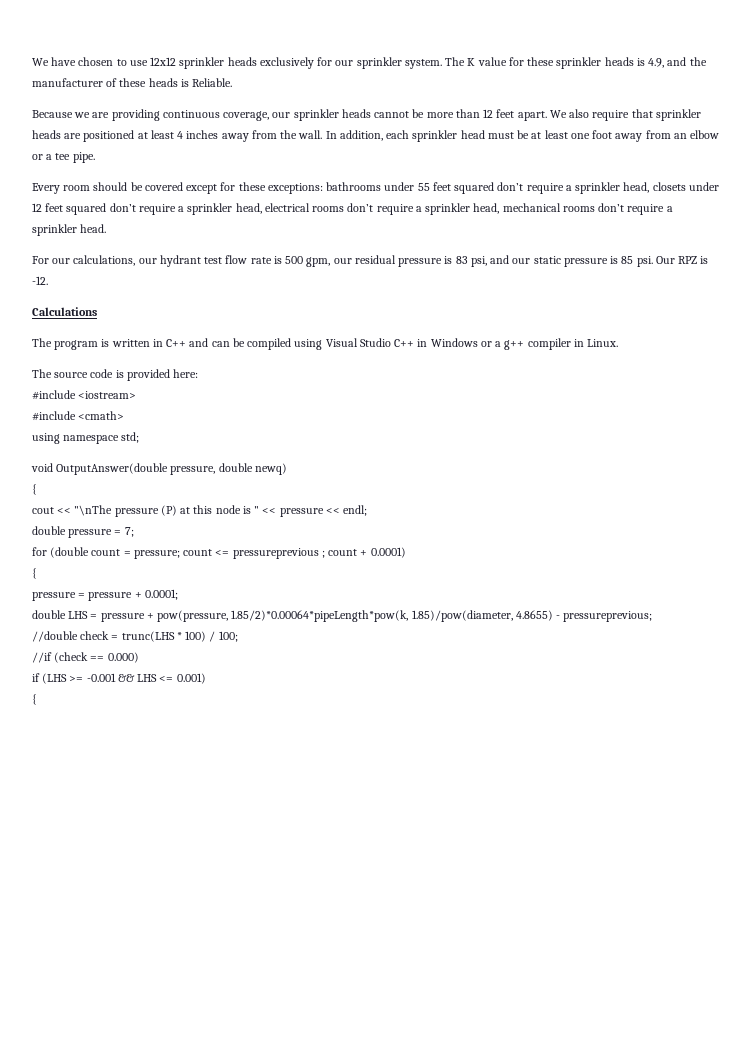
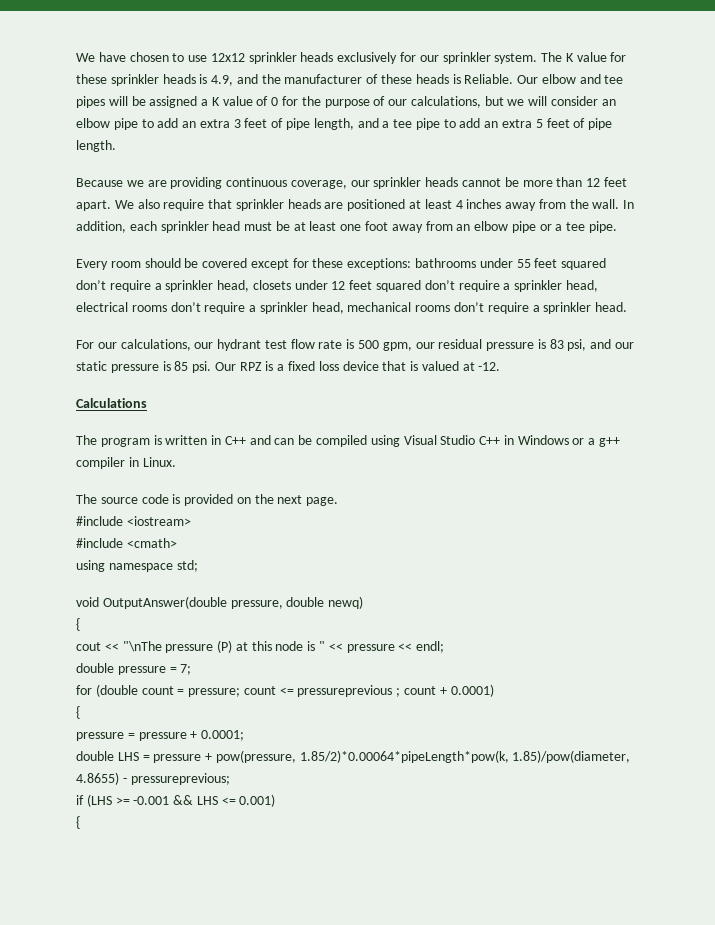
+ Our elbow and tee pipes will be assigned a K value of 0 for the purpose of our calculations, but we will consider an elbow pipe to add an extra 3 feet of pipe length, and a tee pipe to add an extra 5 feet of pipe length.
- In addition, each sprinkler head must be at least one foot away from an elbow or a tee pipe.
+ In addition, each sprinkler head must be at least one foot away from an elbow pipe or a tee pipe.
- Our RPZ is -12.
+ Our RPZ is a fixed loss device that is valued at -12.
- The source code is provided here:
+ The source code is provided on the next page.
- //double check = trunc(LHS * 100) / 100;
- //if (check == 0.000)

